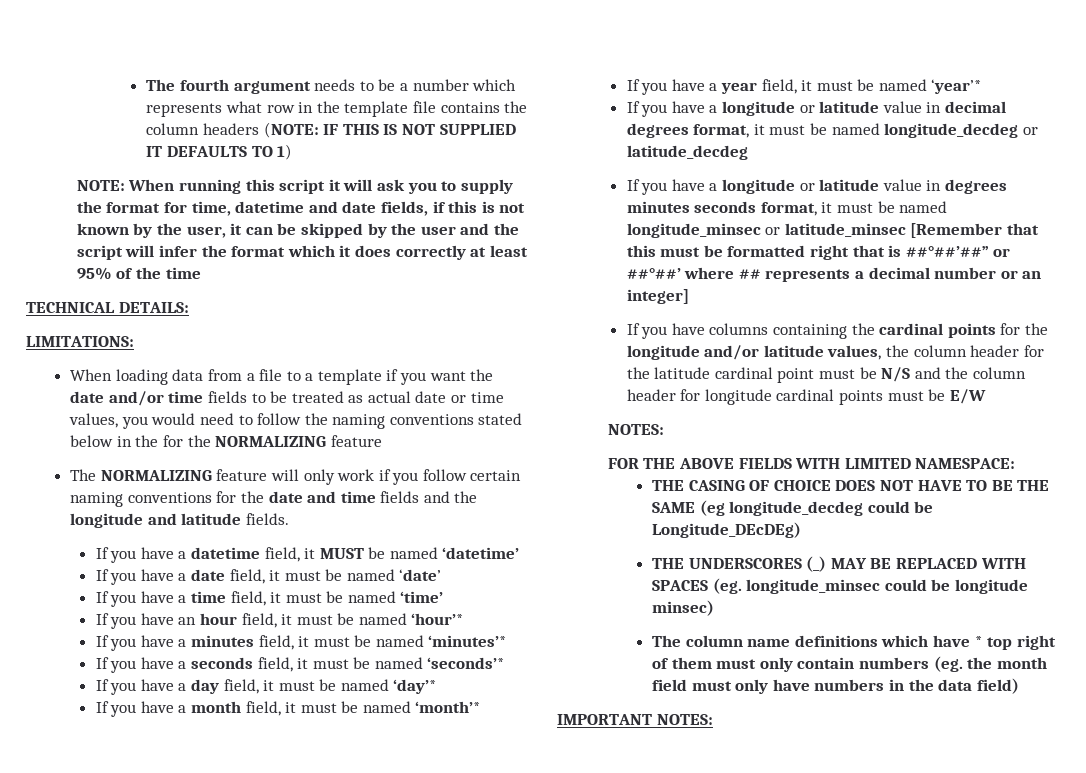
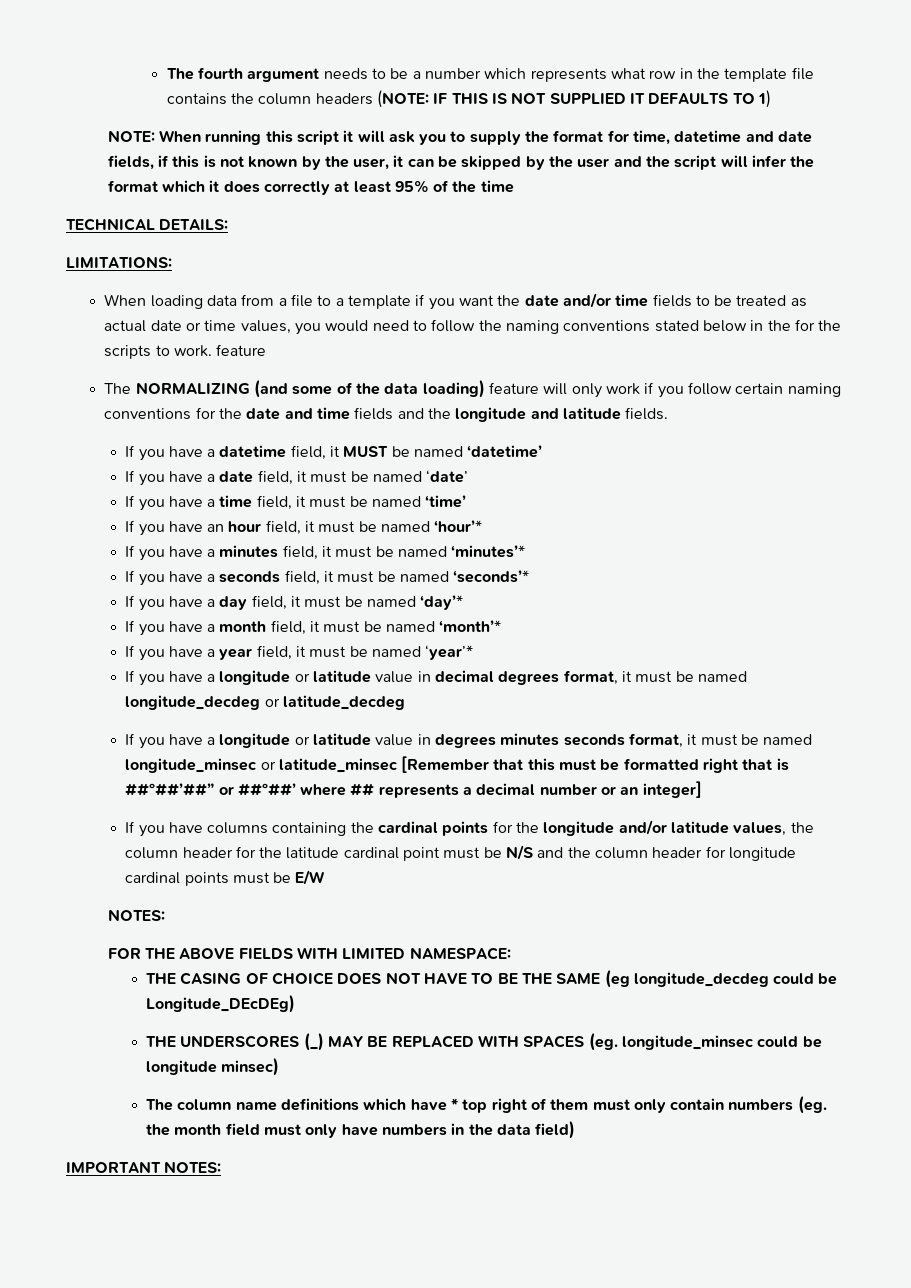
- When loading data from a file to a template if you want the date and/or time fields to be treated as actual date or time values, you would need to follow the naming conventions stated below in the for the NORMALIZING feature
+ When loading data from a file to a template if you want the date and/or time fields to be treated as actual date or time values, you would need to follow the naming conventions stated below in the for the scripts to work. feature
- The NORMALIZING feature will only work if you follow certain naming conventions for the date and time fields and the longitude and latitude fields.
+ The NORMALIZING (and some of the data loading) feature will only work if you follow certain naming conventions for the date and time fields and the longitude and latitude fields.

